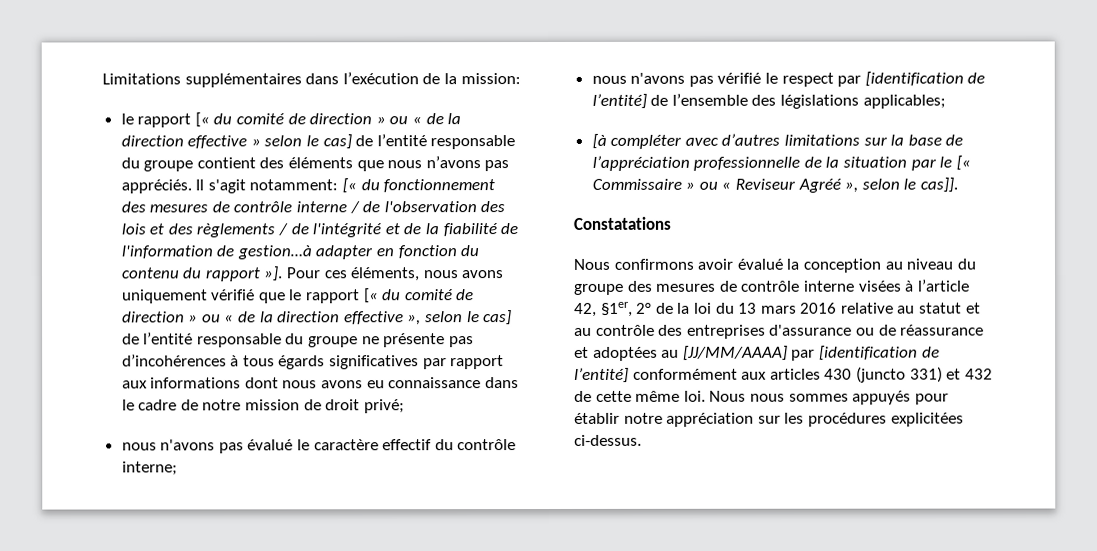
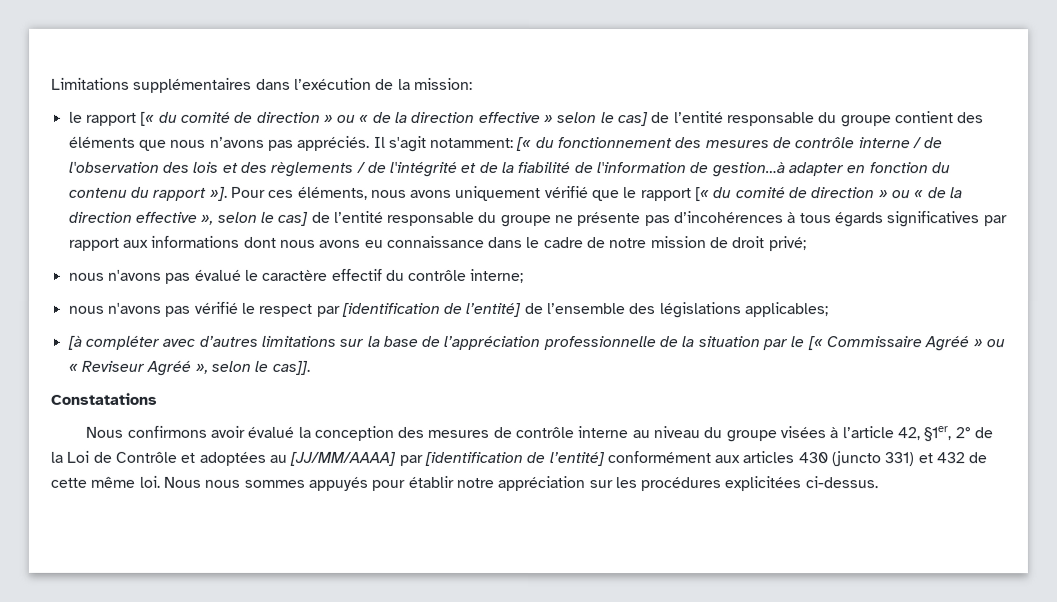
- [à compléter avec d’autres limitations sur la base de l’appréciation professionnelle de la situation par le [« Commissaire » ou « Reviseur Agréé », selon le cas]].
+ [à compléter avec d’autres limitations sur la base de l’appréciation professionnelle de la situation par le [« Commissaire Agréé » ou « Reviseur Agréé », selon le cas]].
- Nous confirmons avoir évalué la conception au niveau du groupe des mesures de contrôle interne visées à l’article 42, §1er, 2° de la loi du 13 mars 2016 relative au statut et au contrôle des entreprises d'assurance ou de réassurance et adoptées au [JJ/MM/AAAA] par [identification de l’entité] conformément aux articles 430 (juncto 331) et 432 de cette même loi.
+ Nous confirmons avoir évalué la conception des mesures de contrôle interne au niveau du groupe visées à l’article 42, §1er, 2° de la Loi de Contrôle et adoptées au [JJ/MM/AAAA] par [identification de l’entité] conformément aux articles 430 (juncto 331) et 432 de cette même loi.

